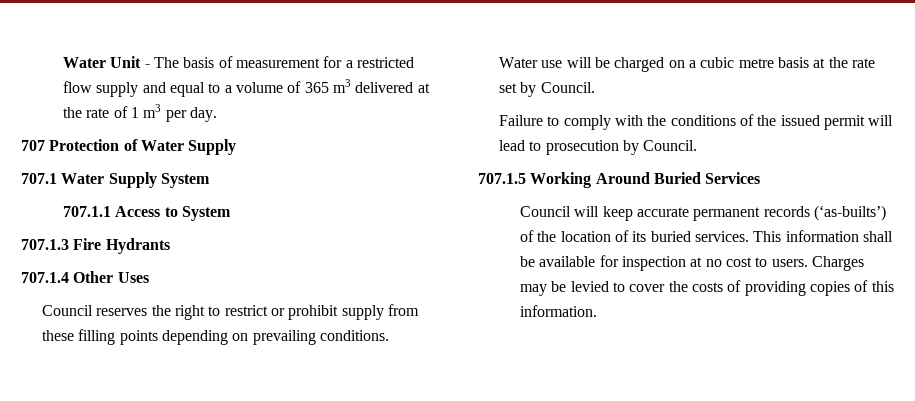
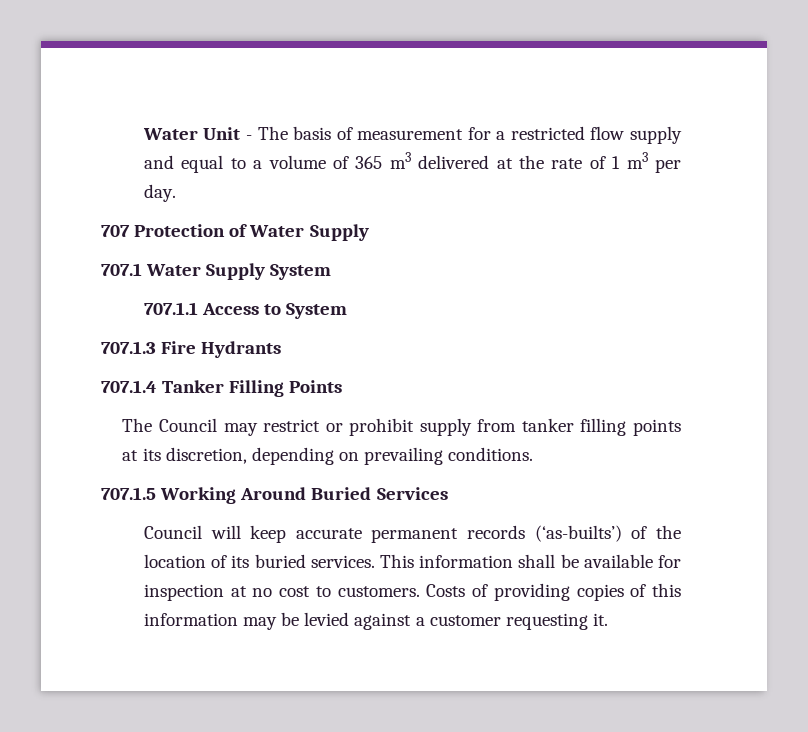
- 707.1.4 Other Uses
- Council reserves the right to restrict or prohibit supply from these filling points depending on prevailing conditions.
+ 707.1.4 Tanker Filling Points
+ The Council may restrict or prohibit supply from tanker filling points at its discretion, depending on prevailing conditions.
- Water use will be charged on a cubic metre basis at the rate set by Council.
- Failure to comply with the conditions of the issued permit will lead to prosecution by Council.
- This information shall be available for inspection at no cost to users. Charges may be levied to cover the costs of providing copies of this information.
+ This information shall be available for inspection at no cost to customers. Costs of providing copies of this information may be levied against a customer requesting it.

